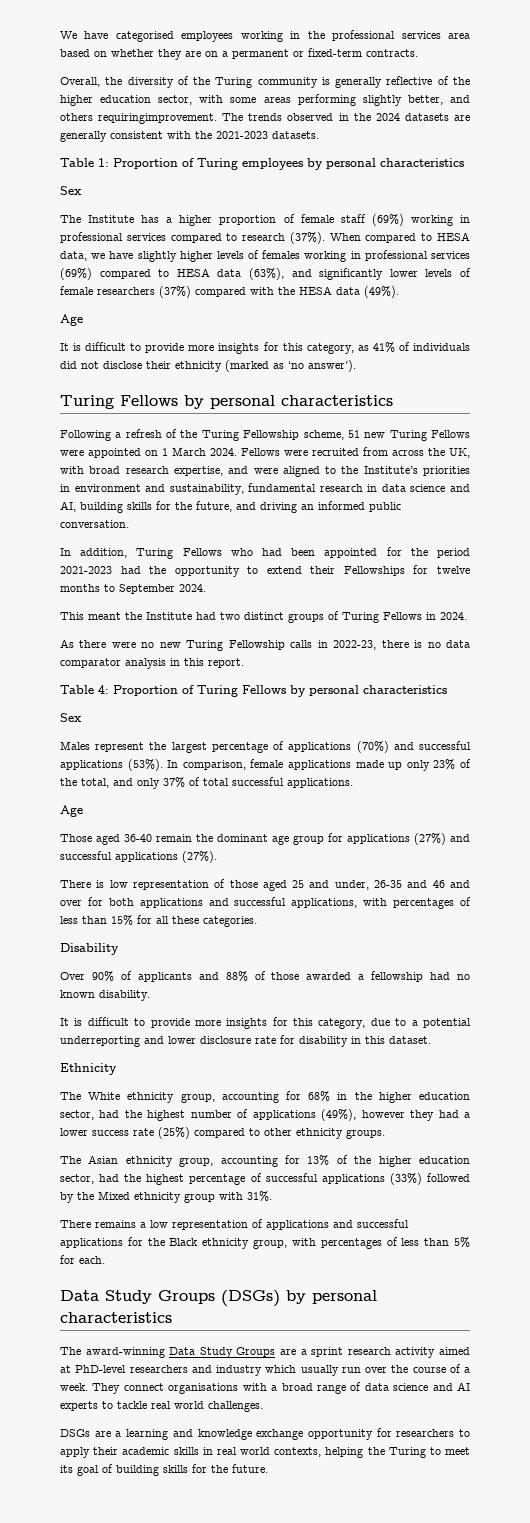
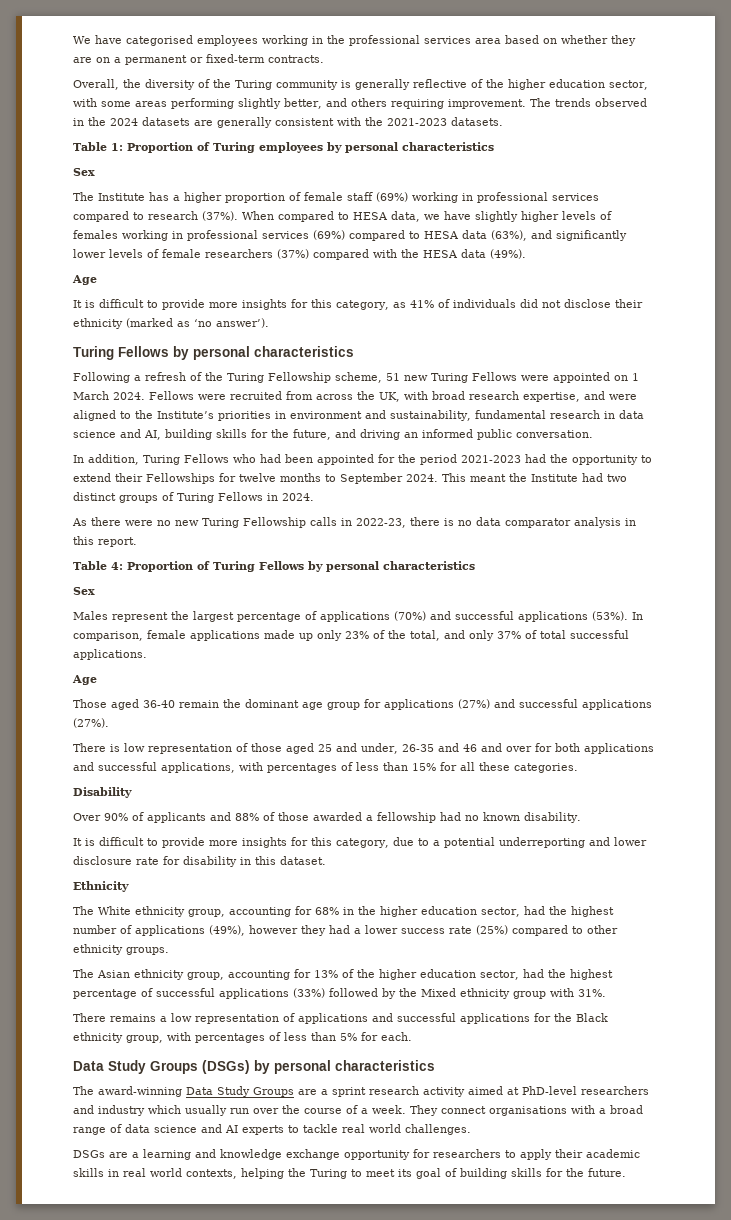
- Overall, the diversity of the Turing community is generally reflective of the higher education sector, with some areas performing slightly better, and others requiringimprovement.
+ Overall, the diversity of the Turing community is generally reflective of the higher education sector, with some areas performing slightly better, and others requiring improvement.
- In addition, Turing Fellows who had been appointed for the period 2021-2023 had the opportunity to extend their Fellowships for twelve months to September 2024.
- This meant the Institute had two distinct groups of Turing Fellows in 2024.
+ In addition, Turing Fellows who had been appointed for the period 2021-2023 had the opportunity to extend their Fellowships for twelve months to September 2024. This meant the Institute had two distinct groups of Turing Fellows in 2024.

